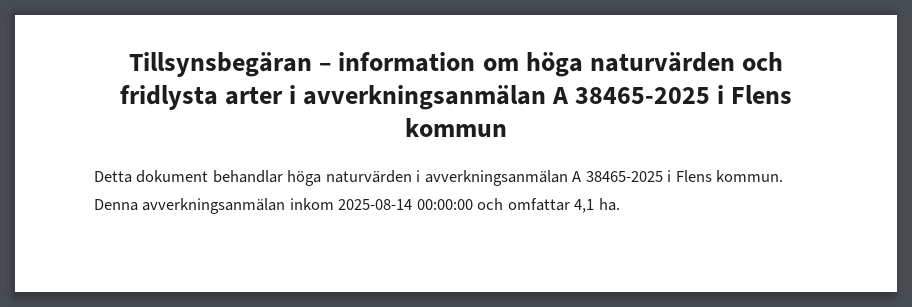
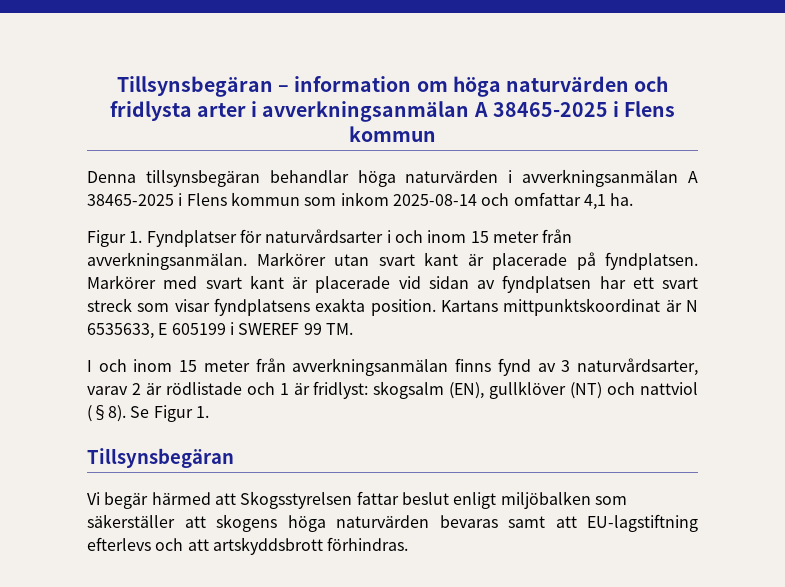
- Detta dokument behandlar höga naturvärden i avverkningsanmälan A 38465-2025 i Flens kommun. Denna avverkningsanmälan inkom 2025-08-14 00:00:00 och omfattar 4,1 ha.
+ Denna tillsynsbegäran behandlar höga naturvärden i avverkningsanmälan A 38465-2025 i Flens kommun som inkom 2025-08-14 och omfattar 4,1 ha.
+ Figur 1. Fyndplatser för naturvårdsarter i och inom 15 meter från avverkningsanmälan. Markörer utan svart kant är placerade på fyndplatsen. Markörer med svart kant är placerade vid sidan av fyndplatsen har ett svart streck som visar fyndplatsens exakta position. Kartans mittpunktskoordinat är N 6535633, E 605199 i SWEREF 99 TM.
+ I och inom 15 meter från avverkningsanmälan finns fynd av 3 naturvårdsarter, varav 2 är rödlistade och 1 är fridlyst: skogsalm (EN), gullklöver (NT) och nattviol (§8). Se Figur 1.
+ Tillsynsbegäran
+ Vi begär härmed att Skogsstyrelsen fattar beslut enligt miljöbalken som säkerställer att skogens höga naturvärden bevaras samt att EU-lagstiftning efterlevs och att artskyddsbrott förhindras.

